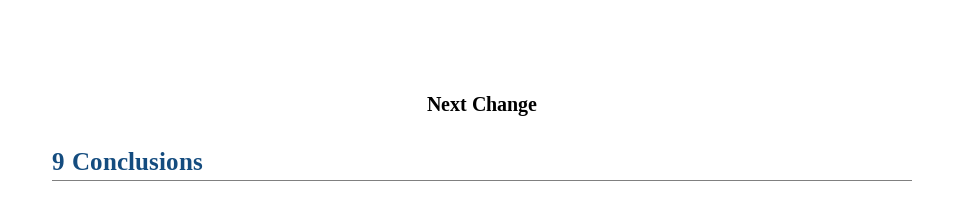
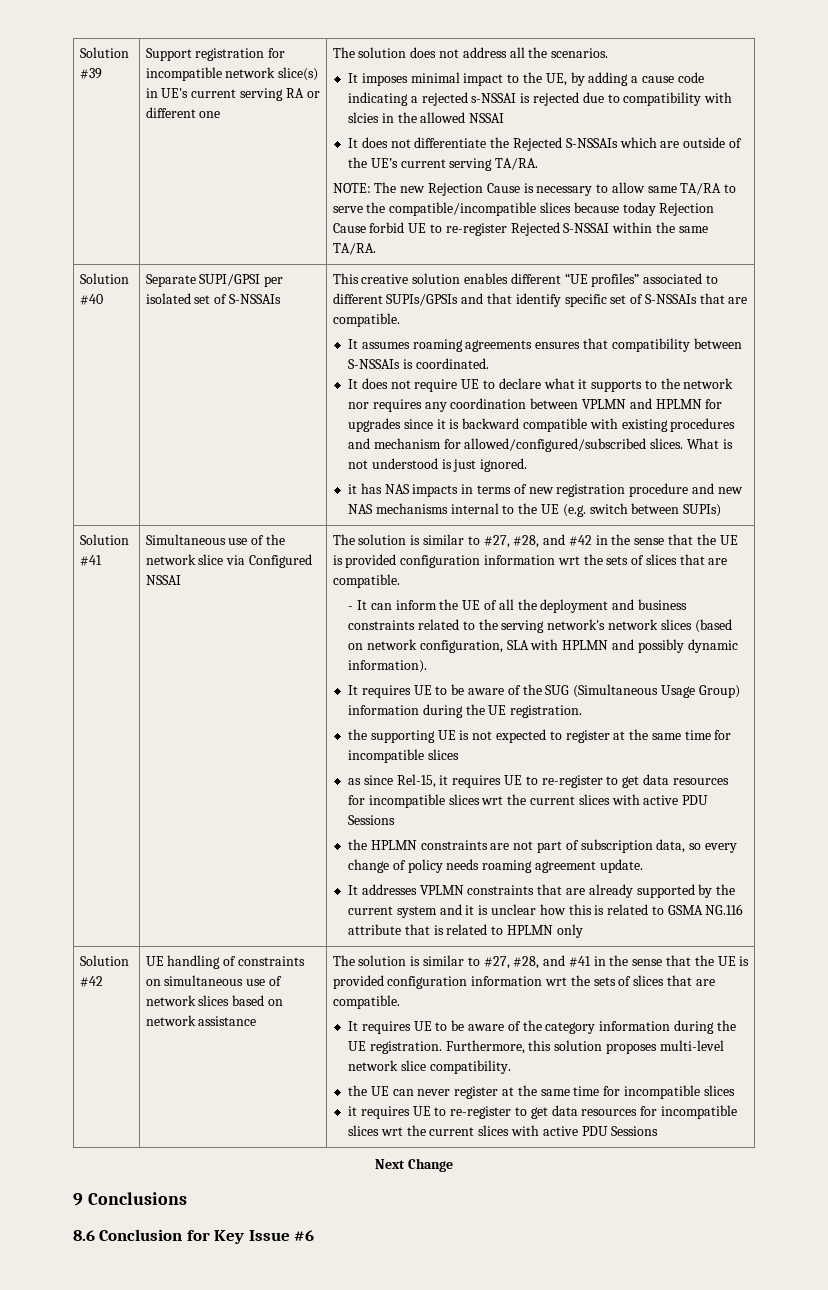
+ Solution #39 | Support registration for incompatible network slice(s) in UE's current serving RA or different one | The solution does not address all the scenarios.
+ It imposes minimal impact to the UE, by adding a cause code indicating a rejected s-NSSAI is rejected due to compatibility with slcies in the allowed NSSAI
+ It does not differentiate the Rejected S-NSSAIs which are outside of the UE’s current serving TA/RA.
+ NOTE: The new Rejection Cause is necessary to allow same TA/RA to serve the compatible/incompatible slices because today Rejection Cause forbid UE to re-register Rejected S-NSSAI within the same TA/RA.
+ Solution #40 | Separate SUPI/GPSI per isolated set of S-NSSAIs | This creative solution enables different “UE profiles” associated to different SUPIs/GPSIs and that identify specific set of S-NSSAIs that are compatible.
+ It assumes roaming agreements ensures that compatibility between S-NSSAIs is coordinated.
+ It does not require UE to declare what it supports to the network nor requires any coordination between VPLMN and HPLMN for upgrades since it is backward compatible with existing procedures and mechanism for allowed/configured/subscribed slices. What is not understood is just ignored.
+ it has NAS impacts in terms of new registration procedure and new NAS mechanisms internal to the UE (e.g. switch between SUPIs)
+ Solution #41 | Simultaneous use of the network slice via Configured NSSAI | The solution is similar to #27, #28, and #42 in the sense that the UE is provided configuration information wrt the sets of slices that are compatible.
+ - It can inform the UE of all the deployment and business constraints related to the serving network's network slices (based on network configuration, SLA with HPLMN and possibly dynamic information).
+ It requires UE to be aware of the SUG (Simultaneous Usage Group) information during the UE registration.
+ the supporting UE is not expected to register at the same time for incompatible slices
+ as since Rel-15, it requires UE to re-register to get data resources for incompatible slices wrt the current slices with active PDU Sessions
+ the HPLMN constraints are not part of subscription data, so every change of policy needs roaming agreement update.
+ It addresses VPLMN constraints that are already supported by the current system and it is unclear how this is related to GSMA NG.116 attribute that is related to HPLMN only
+ Solution #42 | UE handling of constraints on simultaneous use of network slices based on network assistance | The solution is similar to #27, #28, and #41 in the sense that the UE is provided configuration information wrt the sets of slices that are compatible.
+ It requires UE to be aware of the category information during the UE registration. Furthermore, this solution proposes multi-level network slice compatibility.
+ the UE can never register at the same time for incompatible slices
+ it requires UE to re-register to get data resources for incompatible slices wrt the current slices with active PDU Sessions
  Next Change
  9 Conclusions
+ 8.6 Conclusion for Key Issue #6

